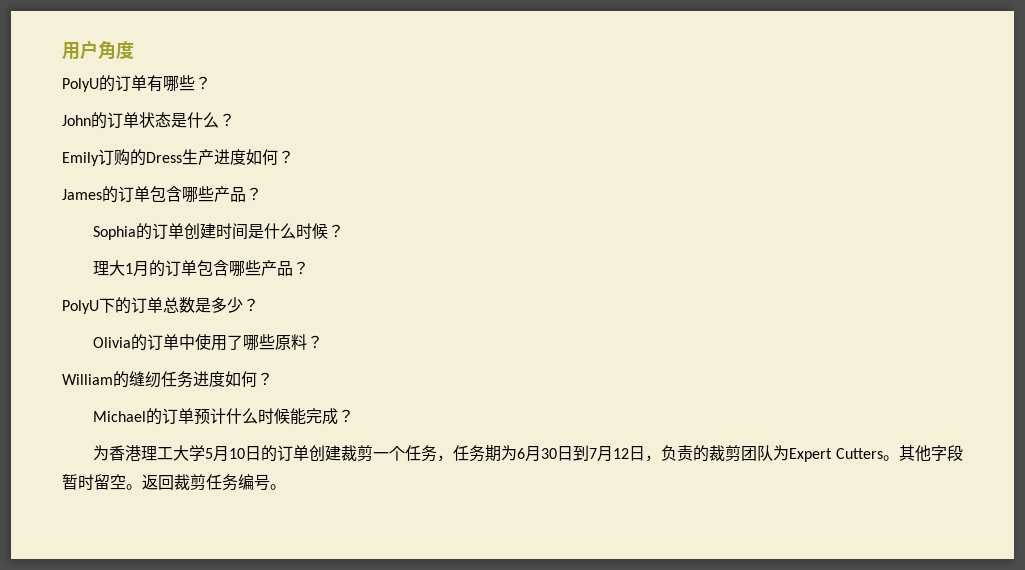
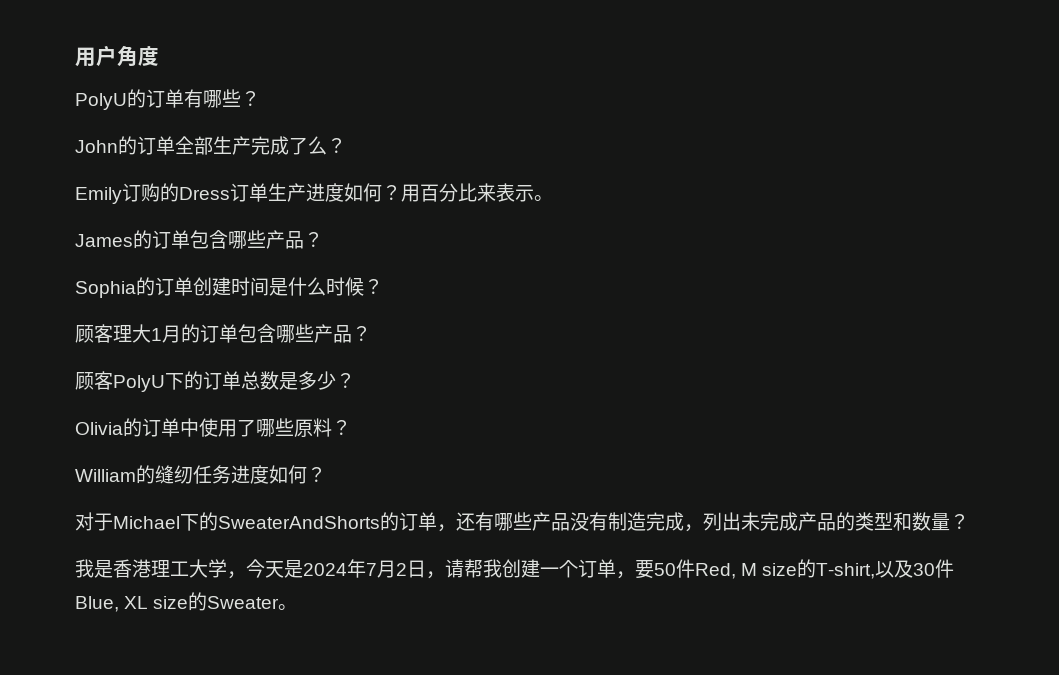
- John的订单状态是什么？
+ John的订单全部生产完成了么？
- Emily订购的Dress生产进度如何？
+ Emily订购的Dress订单生产进度如何？用百分比来表示。
- 理大1月的订单包含哪些产品？
+ 顾客理大1月的订单包含哪些产品？
- PolyU下的订单总数是多少？
+ 顾客PolyU下的订单总数是多少？
- Michael的订单预计什么时候能完成？
- 为香港理工大学5月10日的订单创建裁剪一个任务，任务期为6月30日到7月12日，负责的裁剪团队为Expert Cutters。其他字段暂时留空。返回裁剪任务编号。
+ 对于Michael下的SweaterAndShorts的订单，还有哪些产品没有制造完成，列出未完成产品的类型和数量？
+ 我是香港理工大学，今天是2024年7月2日，请帮我创建一个订单，要50件Red, M size的T-shirt,以及30件Blue, XL size的Sweater。

